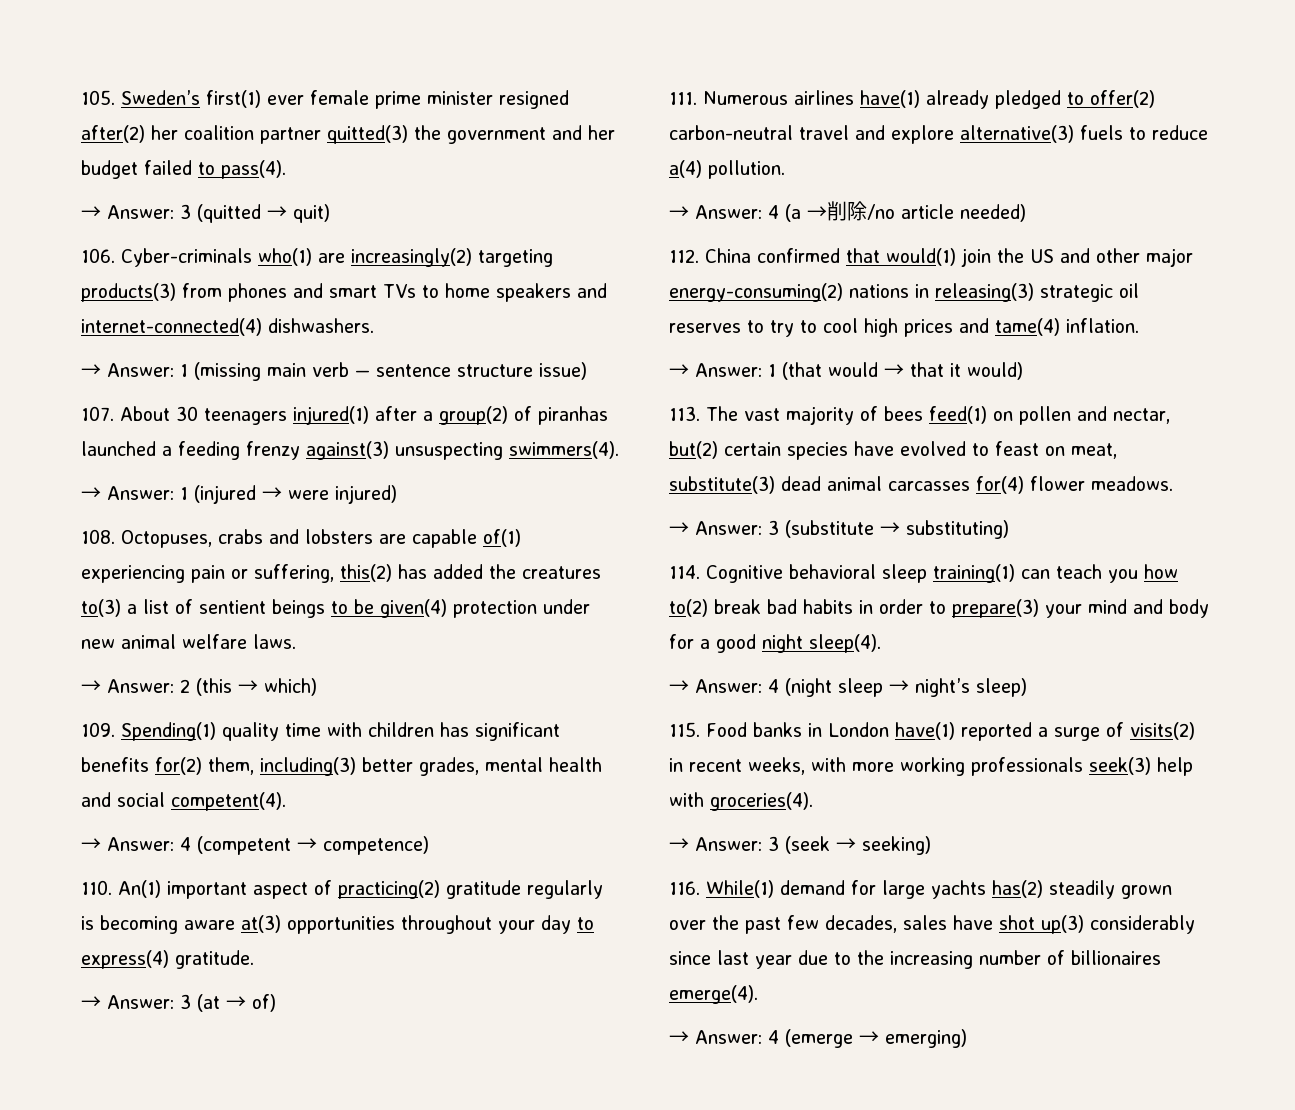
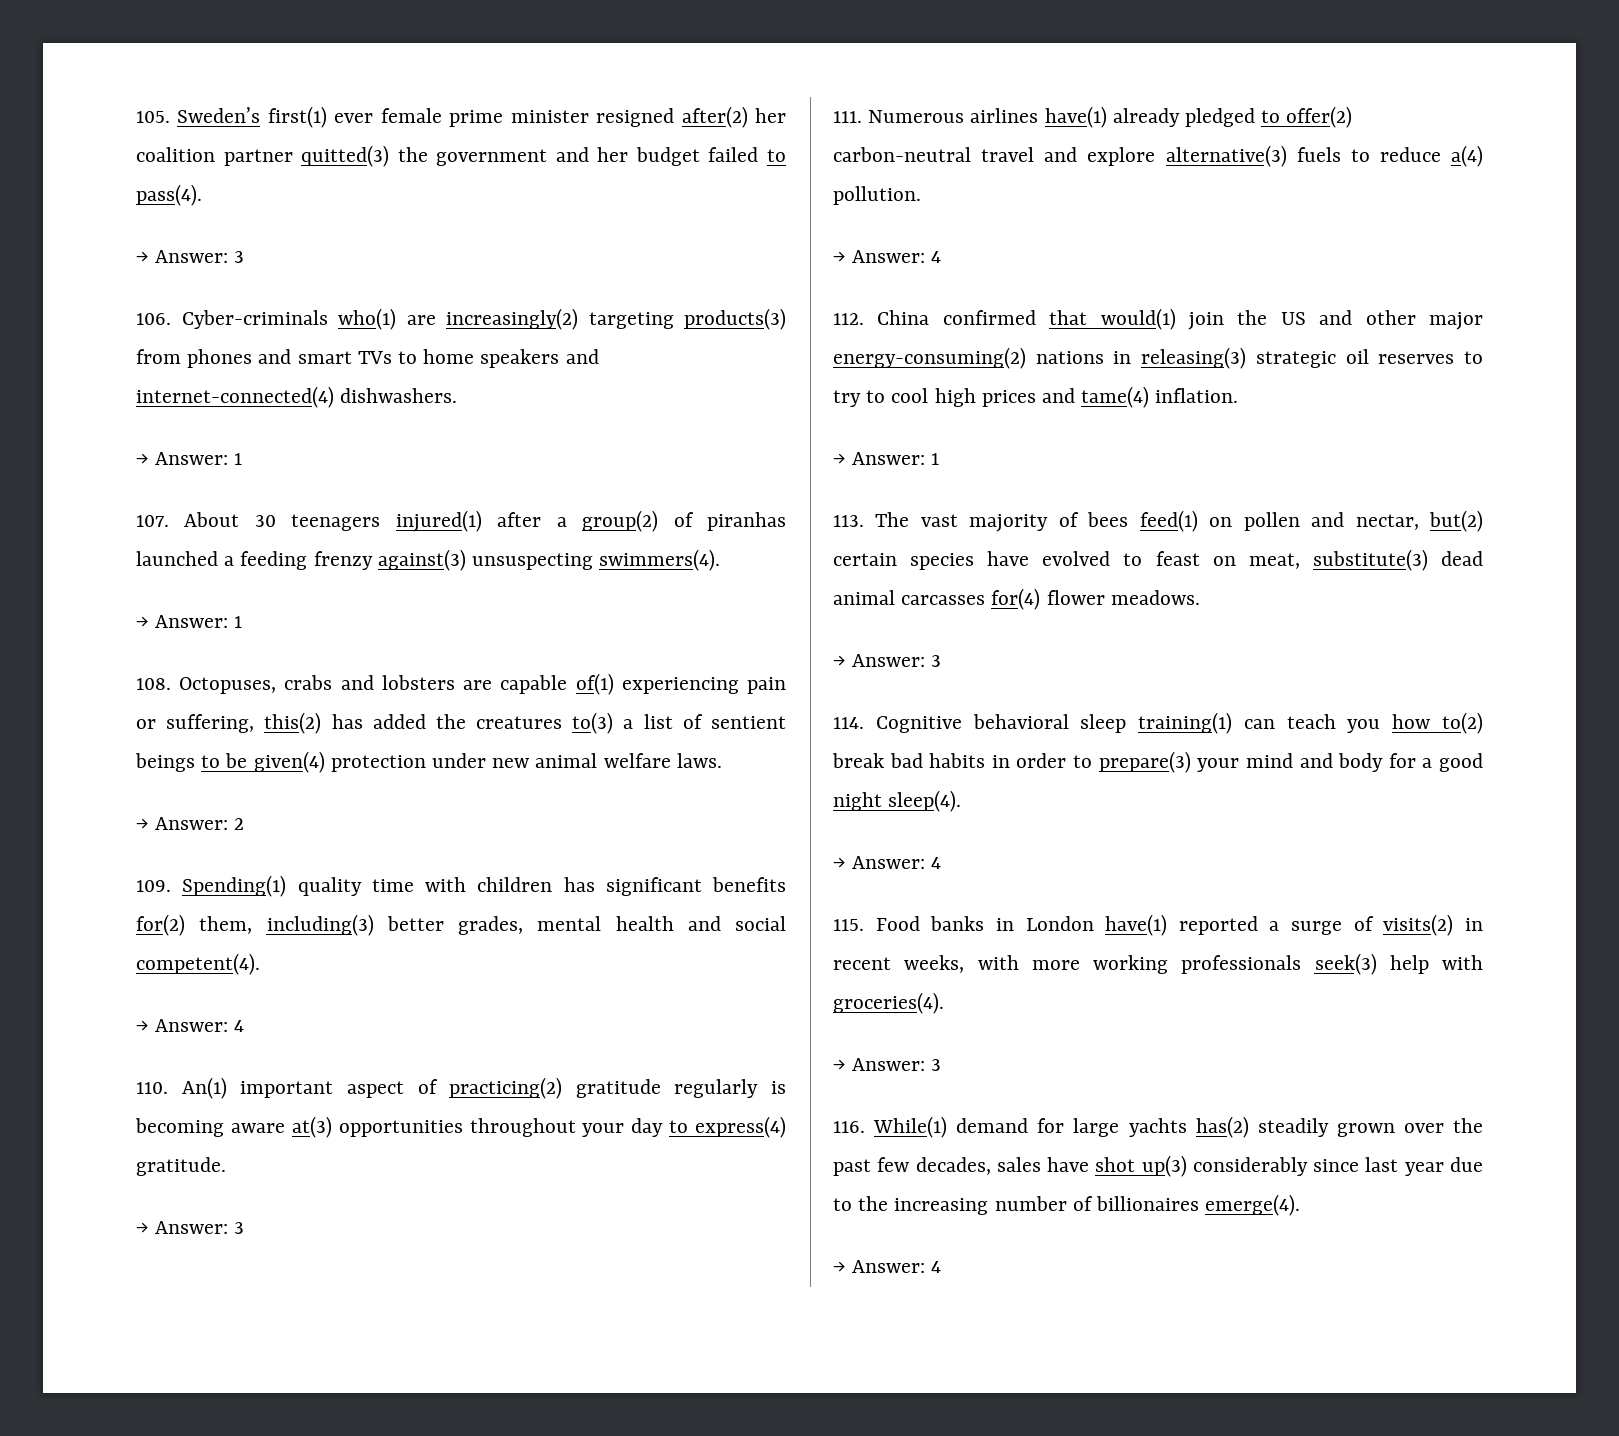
  105. Sweden’s first(1) ever female prime minister resigned after(2) her coalition partner quitted(3) the government and her budget failed to pass(4).
- → Answer: 3 (quitted → quit)
+ → Answer: 3
  106. Cyber-criminals who(1) are increasingly(2) targeting products(3) from phones and smart TVs to home speakers and internet-connected(4) dishwashers.
- → Answer: 1 (missing main verb — sentence structure issue)
+ → Answer: 1
  107. About 30 teenagers injured(1) after a group(2) of piranhas launched a feeding frenzy against(3) unsuspecting swimmers(4).
- → Answer: 1 (injured → were injured)
+ → Answer: 1
- → Answer: 2 (this → which)
+ → Answer: 2
  109. Spending(1) quality time with children has significant benefits for(2) them, including(3) better grades, mental health and social competent(4).
- → Answer: 4 (competent → competence)
+ → Answer: 4
  110. An(1) important aspect of practicing(2) gratitude regularly is becoming aware at(3) opportunities throughout your day to express(4) gratitude.
- → Answer: 3 (at → of)
+ → Answer: 3
  111. Numerous airlines have(1) already pledged to offer(2) carbon-neutral travel and explore alternative(3) fuels to reduce a(4) pollution.
- → Answer: 4 (a →削除/no article needed)
+ → Answer: 4
  112. China confirmed that would(1) join the US and other major energy-consuming(2) nations in releasing(3) strategic oil reserves to try to cool high prices and tame(4) inflation.
- → Answer: 1 (that would → that it would)
+ → Answer: 1
  113. The vast majority of bees feed(1) on pollen and nectar, but(2) certain species have evolved to feast on meat, substitute(3) dead animal carcasses for(4) flower meadows.
- → Answer: 3 (substitute → substituting)
+ → Answer: 3
  114. Cognitive behavioral sleep training(1) can teach you how to(2) break bad habits in order to prepare(3) your mind and body for a good night sleep(4).
- → Answer: 4 (night sleep → night’s sleep)
+ → Answer: 4
  115. Food banks in London have(1) reported a surge of visits(2) in recent weeks, with more working professionals seek(3) help with groceries(4).
- → Answer: 3 (seek → seeking)
+ → Answer: 3
  116. While(1) demand for large yachts has(2) steadily grown over the past few decades, sales have shot up(3) considerably since last year due to the increasing number of billionaires emerge(4).
- → Answer: 4 (emerge → emerging)
+ → Answer: 4

